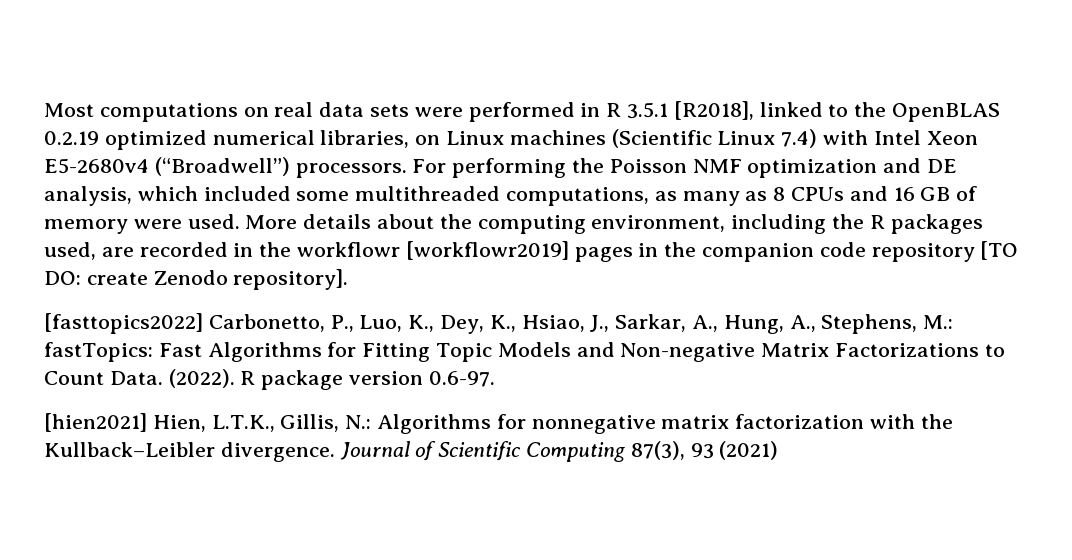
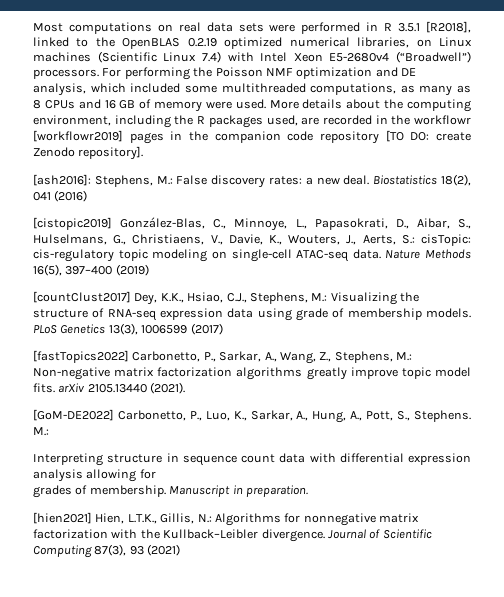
- [fasttopics2022] Carbonetto, P., Luo, K., Dey, K., Hsiao, J., Sarkar, A., Hung, A., Stephens, M.: fastTopics: Fast Algorithms for Fitting Topic Models and Non-negative Matrix Factorizations to Count Data. (2022). R package version 0.6-97.
+ [ash2016]: Stephens, M.: False discovery rates: a new deal. Biostatistics 18(2), 041 (2016)
+ [cistopic2019] González-Blas, C., Minnoye, L., Papasokrati, D., Aibar, S., Hulselmans, G., Christiaens, V., Davie, K., Wouters, J., Aerts, S.: cisTopic: cis-regulatory topic modeling on single-cell ATAC-seq data. Nature Methods 16(5), 397–400 (2019)
+ [countClust2017] Dey, K.K., Hsiao, C.J., Stephens, M.: Visualizing the structure of RNA-seq expression data using grade of membership models. PLoS Genetics 13(3), 1006599 (2017)
+ [fastTopics2022] Carbonetto, P., Sarkar, A., Wang, Z., Stephens, M.: Non-negative matrix factorization algorithms greatly improve topic model fits. arXiv 2105.13440 (2021).
+ [GoM-DE2022] Carbonetto, P., Luo, K., Sarkar, A., Hung, A., Pott, S., Stephens. M.:
+ Interpreting structure in sequence count data with differential expression analysis allowing for
+ grades of membership. Manuscript in preparation.

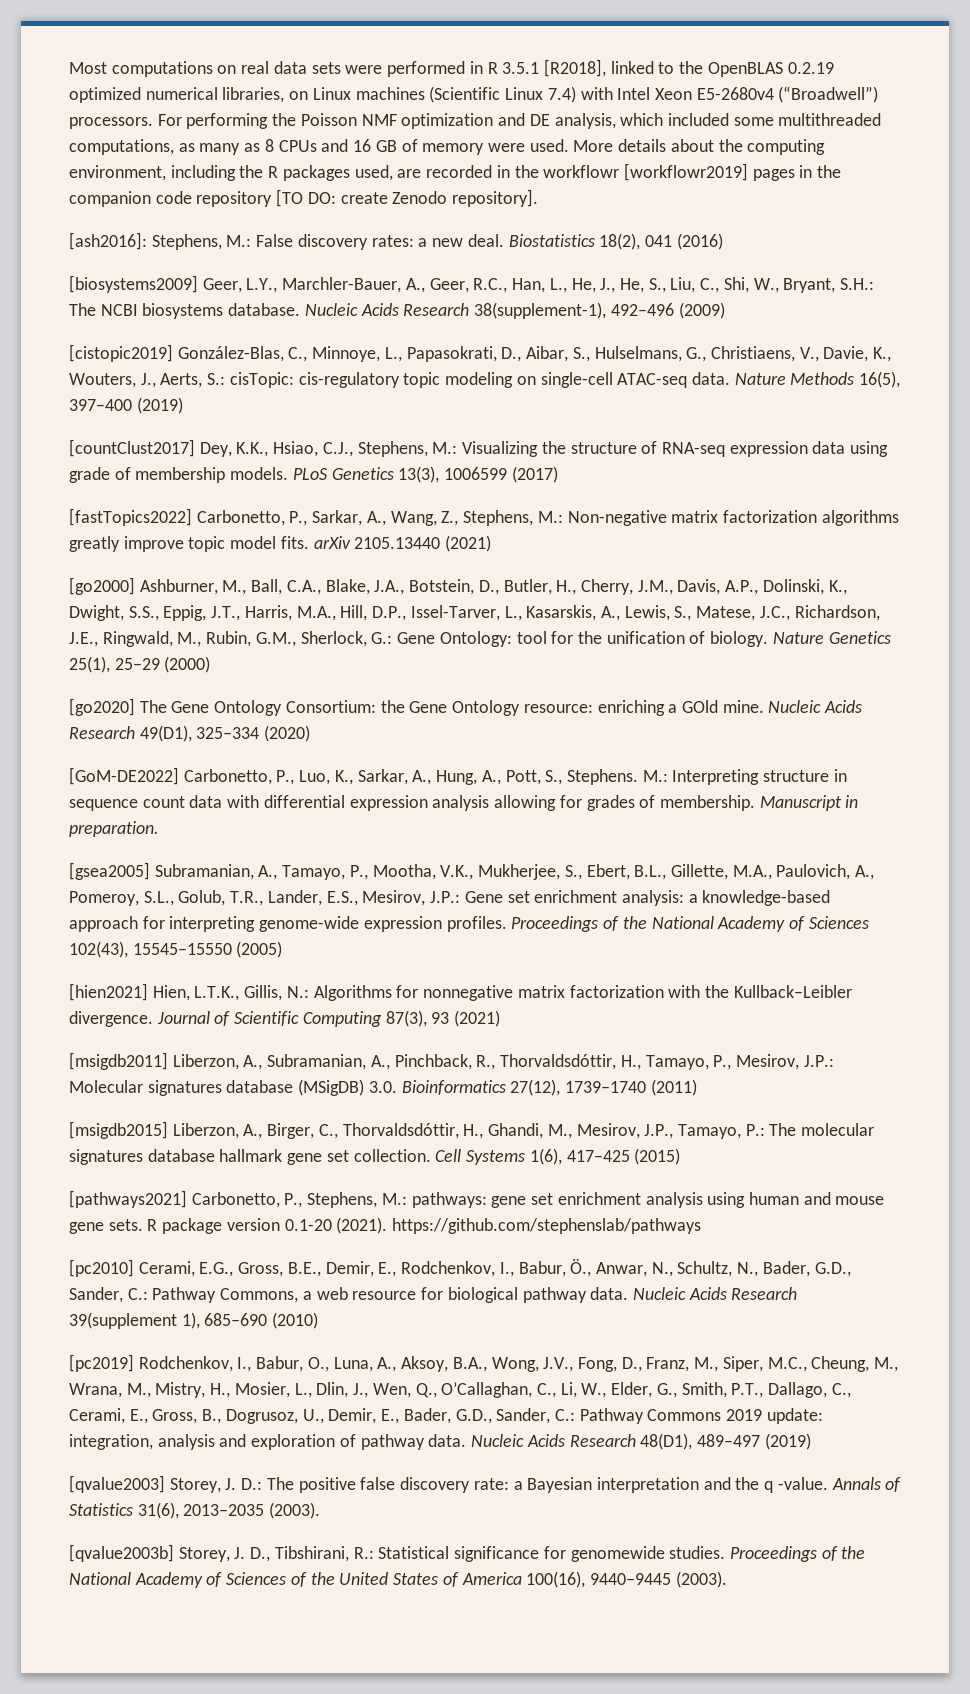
+ [biosystems2009] Geer, L.Y., Marchler-Bauer, A., Geer, R.C., Han, L., He, J., He, S., Liu, C., Shi, W., Bryant, S.H.: The NCBI biosystems database. Nucleic Acids Research 38(supplement-1), 492–496 (2009)
- [fastTopics2022] Carbonetto, P., Sarkar, A., Wang, Z., Stephens, M.: Non-negative matrix factorization algorithms greatly improve topic model fits. arXiv 2105.13440 (2021).
+ [fastTopics2022] Carbonetto, P., Sarkar, A., Wang, Z., Stephens, M.: Non-negative matrix factorization algorithms greatly improve topic model fits. arXiv 2105.13440 (2021)
+ [go2000] Ashburner, M., Ball, C.A., Blake, J.A., Botstein, D., Butler, H., Cherry, J.M., Davis, A.P., Dolinski, K., Dwight, S.S., Eppig, J.T., Harris, M.A., Hill, D.P., Issel-Tarver, L., Kasarskis, A., Lewis, S., Matese, J.C., Richardson, J.E., Ringwald, M., Rubin, G.M., Sherlock, G.: Gene Ontology: tool for the unification of biology. Nature Genetics 25(1), 25–29 (2000)
+ [go2020] The Gene Ontology Consortium: the Gene Ontology resource: enriching a GOld mine. Nucleic Acids Research 49(D1), 325–334 (2020)
- [GoM-DE2022] Carbonetto, P., Luo, K., Sarkar, A., Hung, A., Pott, S., Stephens. M.:
- Interpreting structure in sequence count data with differential expression analysis allowing for
- grades of membership.
+ [GoM-DE2022] Carbonetto, P., Luo, K., Sarkar, A., Hung, A., Pott, S., Stephens. M.: Interpreting structure in sequence count data with differential expression analysis allowing for grades of membership.
+ [gsea2005] Subramanian, A., Tamayo, P., Mootha, V.K., Mukherjee, S., Ebert, B.L., Gillette, M.A., Paulovich, A., Pomeroy, S.L., Golub, T.R., Lander, E.S., Mesirov, J.P.: Gene set enrichment analysis: a knowledge-based approach for interpreting genome-wide expression profiles. Proceedings of the National Academy of Sciences 102(43), 15545–15550 (2005)
+ [msigdb2011] Liberzon, A., Subramanian, A., Pinchback, R., Thorvaldsdóttir, H., Tamayo, P., Mesirov, J.P.: Molecular signatures database (MSigDB) 3.0. Bioinformatics 27(12), 1739–1740 (2011)
+ [msigdb2015] Liberzon, A., Birger, C., Thorvaldsdóttir, H., Ghandi, M., Mesirov, J.P., Tamayo, P.: The molecular signatures database hallmark gene set collection. Cell Systems 1(6), 417–425 (2015)
+ [pathways2021] Carbonetto, P., Stephens, M.: pathways: gene set enrichment analysis using human and mouse gene sets. R package version 0.1-20 (2021). https://github.com/stephenslab/pathways
+ [pc2010] Cerami, E.G., Gross, B.E., Demir, E., Rodchenkov, I., Babur, Ö., Anwar, N., Schultz, N., Bader, G.D., Sander, C.: Pathway Commons, a web resource for biological pathway data. Nucleic Acids Research 39(supplement 1), 685–690 (2010)
+ [pc2019] Rodchenkov, I., Babur, O., Luna, A., Aksoy, B.A., Wong, J.V., Fong, D., Franz, M., Siper, M.C., Cheung, M., Wrana, M., Mistry, H., Mosier, L., Dlin, J., Wen, Q., O’Callaghan, C., Li, W., Elder, G., Smith, P.T., Dallago, C., Cerami, E., Gross, B., Dogrusoz, U., Demir, E., Bader, G.D., Sander, C.: Pathway Commons 2019 update: integration, analysis and exploration of pathway data. Nucleic Acids Research 48(D1), 489–497 (2019)
+ [qvalue2003] Storey, J. D.: The positive false discovery rate: a Bayesian interpretation and the q -value. Annals of Statistics 31(6), 2013–2035 (2003).
+ [qvalue2003b] Storey, J. D., Tibshirani, R.: Statistical significance for genomewide studies. Proceedings of the National Academy of Sciences of the United States of America 100(16), 9440–9445 (2003).

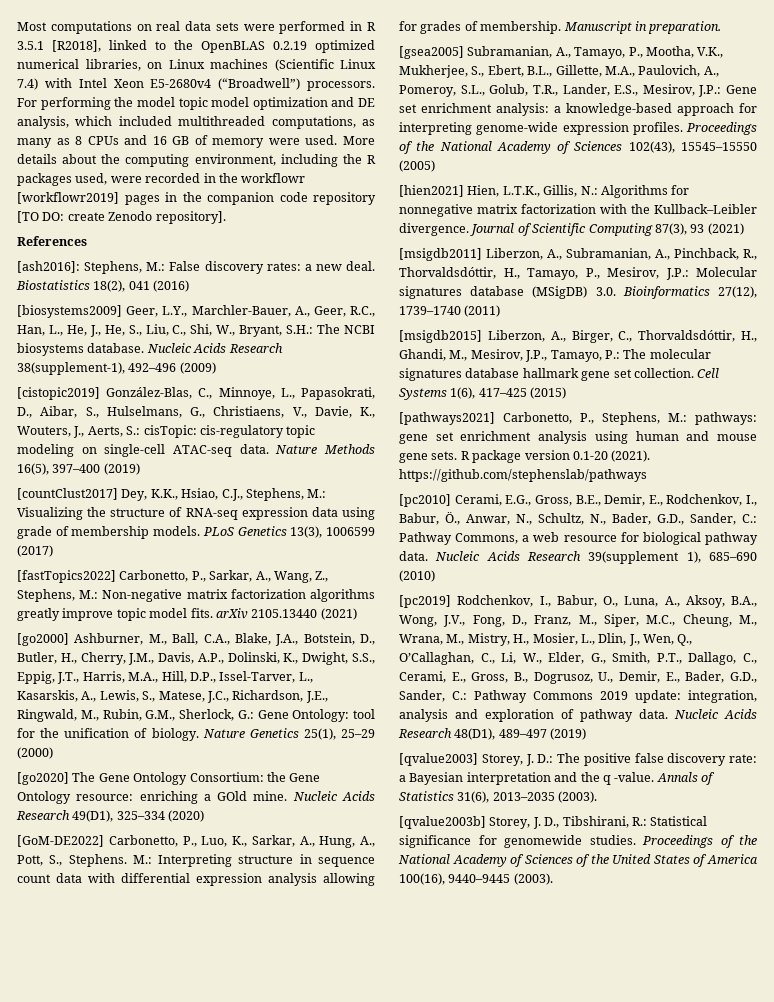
- For performing the Poisson NMF optimization and DE analysis, which included some multithreaded computations, as many as 8 CPUs and 16 GB of memory were used.
+ For performing the model topic model optimization and DE analysis, which included multithreaded computations, as many as 8 CPUs and 16 GB of memory were used.
- More details about the computing environment, including the R packages used, are recorded in the workflowr [workflowr2019] pages in the companion code repository [TO DO: create Zenodo repository].
+ More details about the computing environment, including the R packages used, were recorded in the workflowr [workflowr2019] pages in the companion code repository [TO DO: create Zenodo repository].
+ References

